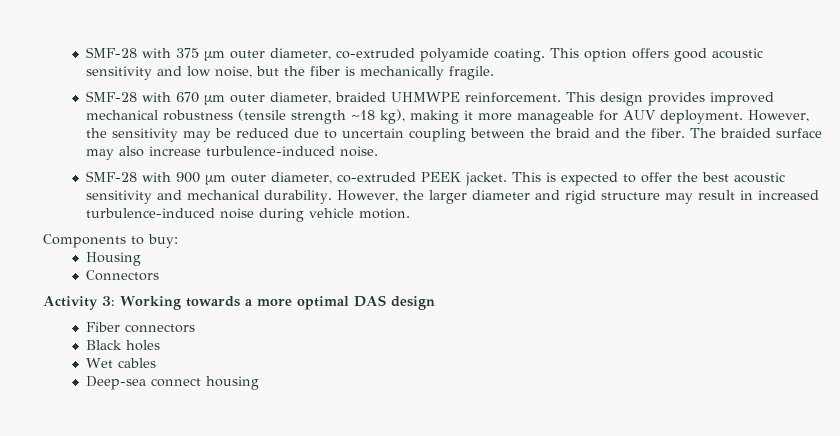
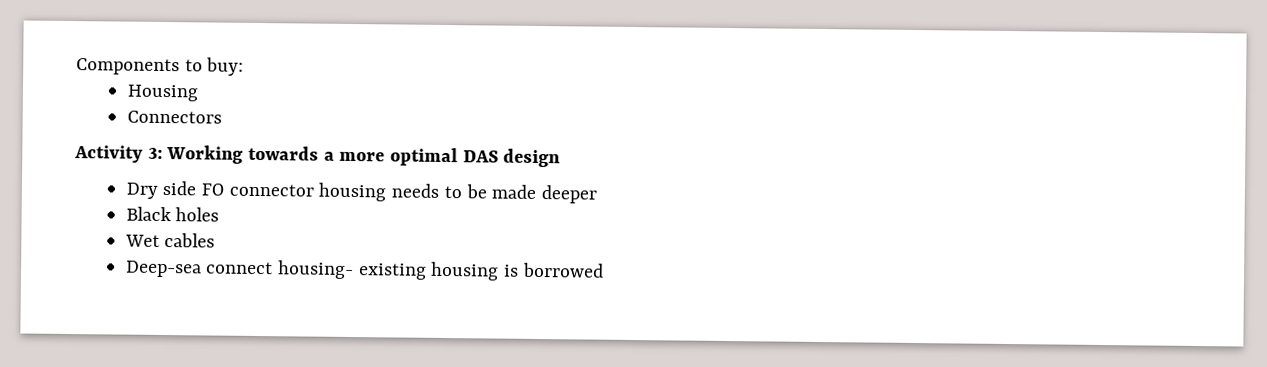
- SMF-28 with 375 µm outer diameter, co-extruded polyamide coating. This option offers good acoustic sensitivity and low noise, but the fiber is mechanically fragile.
- SMF-28 with 670 µm outer diameter, braided UHMWPE reinforcement. This design provides improved mechanical robustness (tensile strength ~18 kg), making it more manageable for AUV deployment. However, the sensitivity may be reduced due to uncertain coupling between the braid and the fiber. The braided surface may also increase turbulence-induced noise.
- SMF-28 with 900 µm outer diameter, co-extruded PEEK jacket. This is expected to offer the best acoustic sensitivity and mechanical durability. However, the larger diameter and rigid structure may result in increased turbulence-induced noise during vehicle motion.
- Fiber connectors
+ Dry side FO connector housing needs to be made deeper
- Deep-sea connect housing
+ Deep-sea connect housing- existing housing is borrowed

